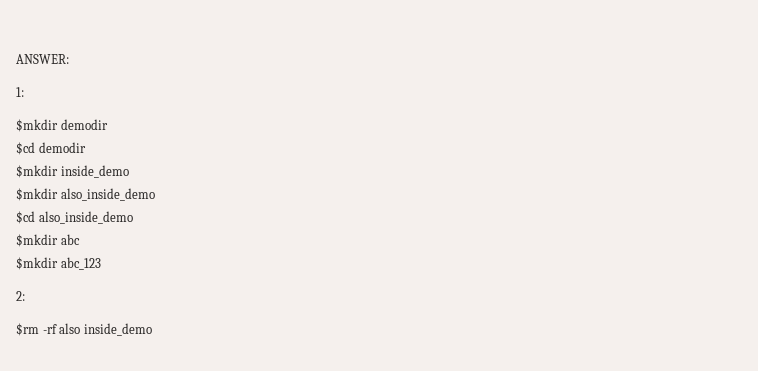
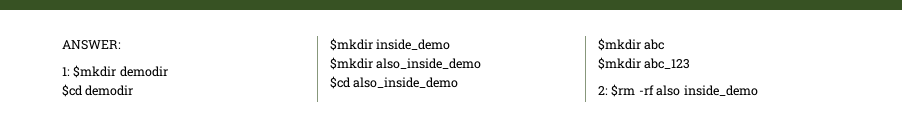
- 1:
- $mkdir demodir
+ 1: $mkdir demodir
- 2:
- $rm -rf also inside_demo
+ 2: $rm -rf also inside_demo

